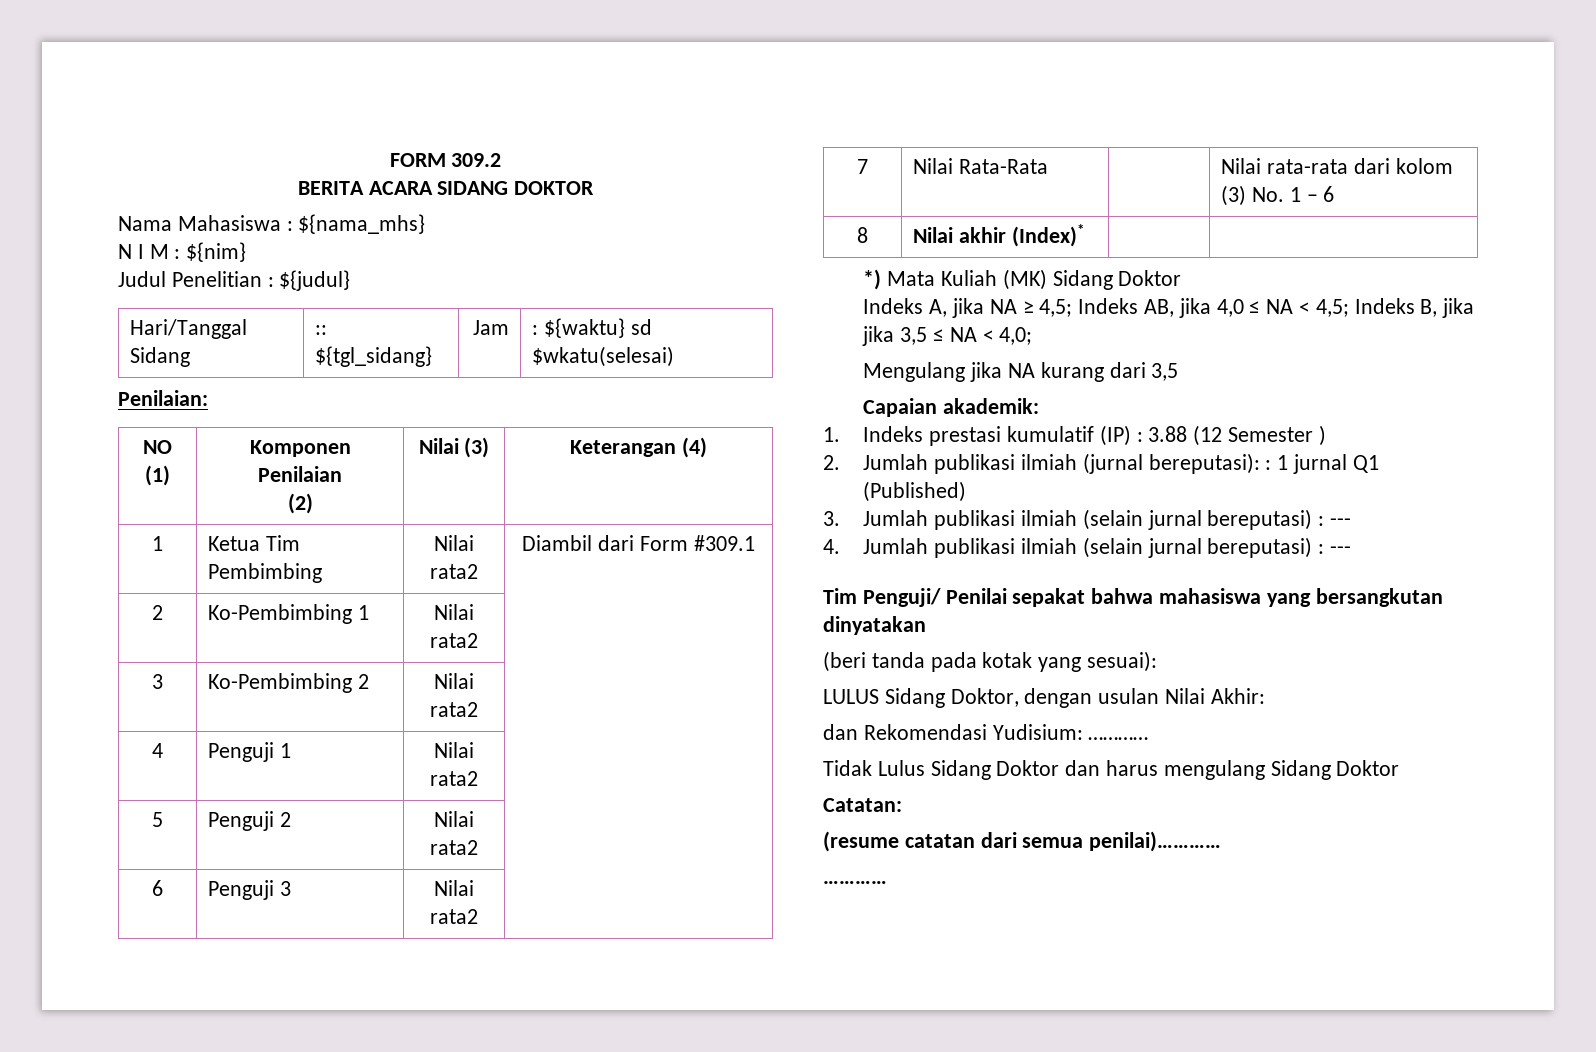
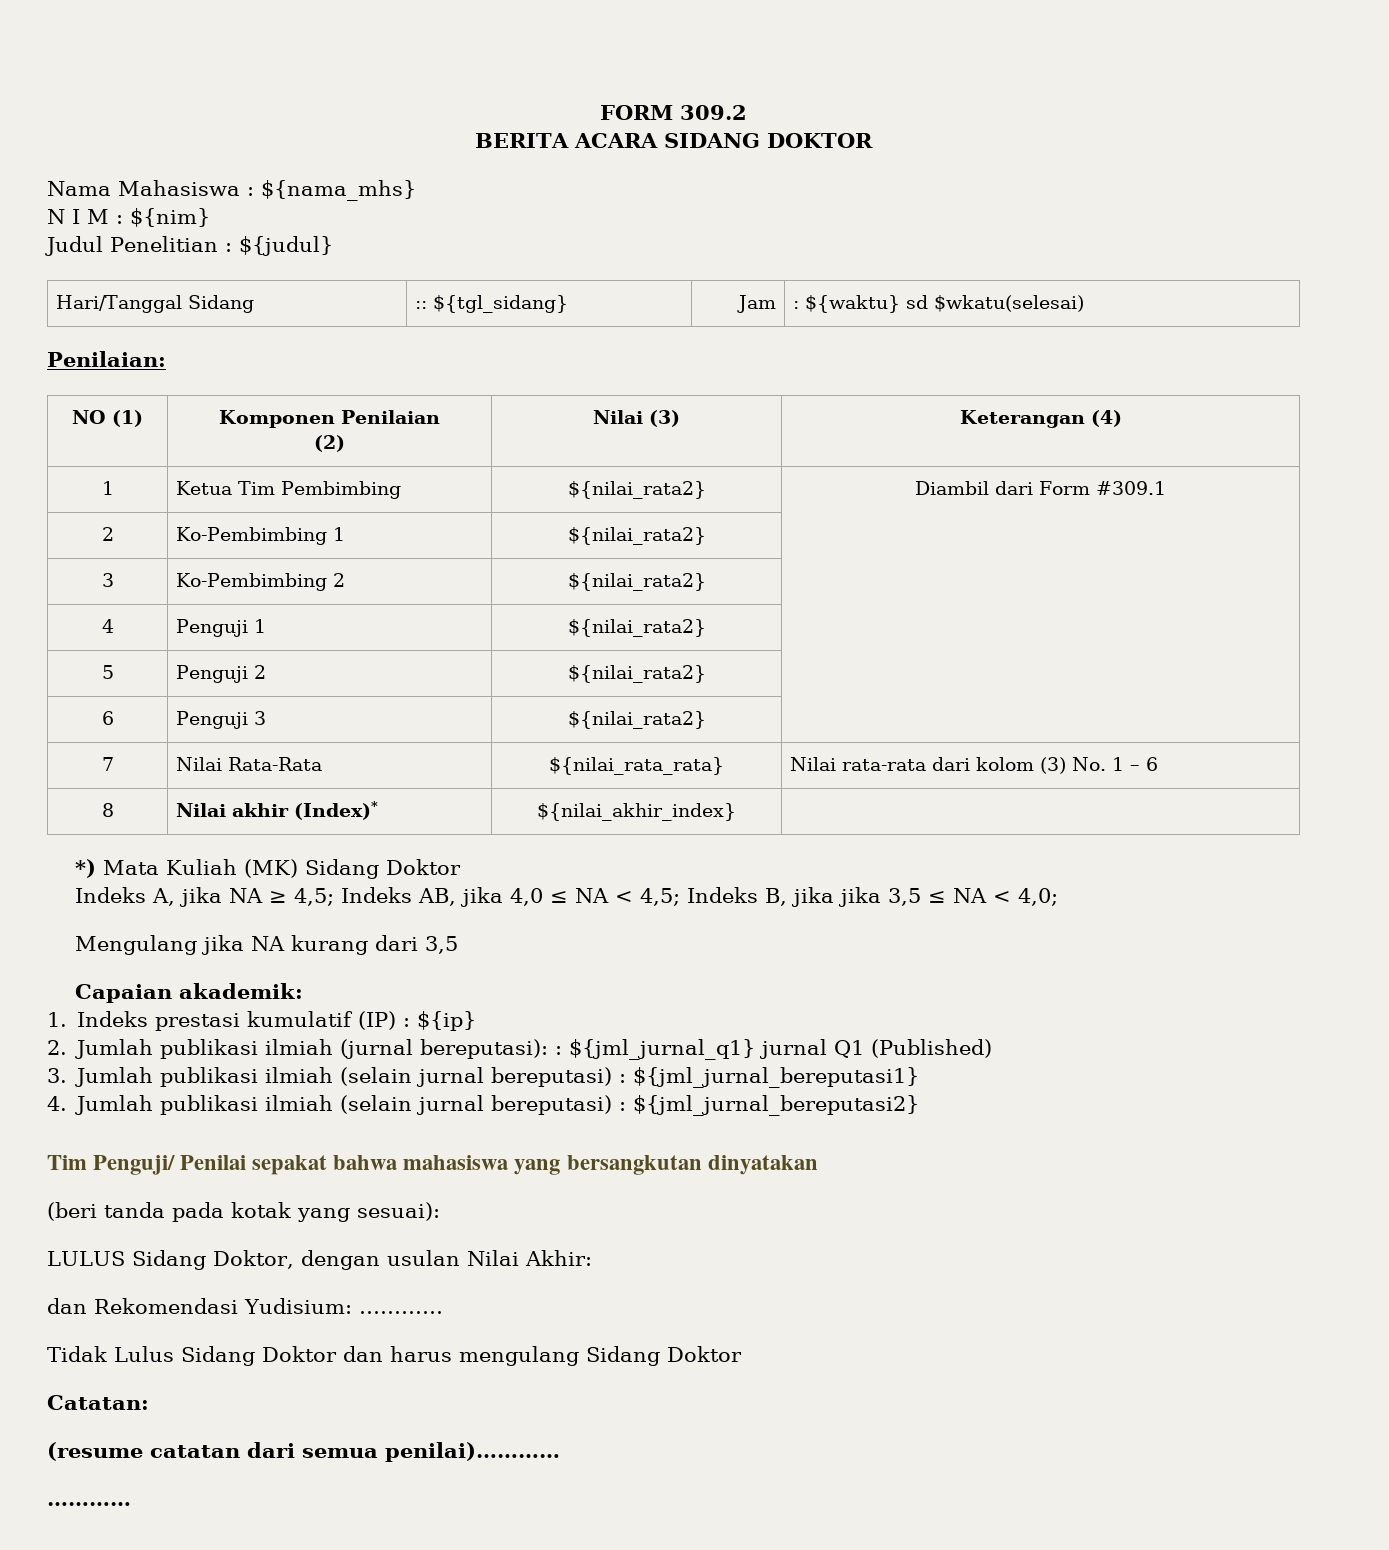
- 1 | Ketua Tim Pembimbing | Nilai rata2 | Diambil dari Form #309.1
+ 1 | Ketua Tim Pembimbing | ${nilai_rata2} | Diambil dari Form #309.1
- 2 | Ko-Pembimbing 1 | Nilai rata2 |
+ 2 | Ko-Pembimbing 1 | ${nilai_rata2} |
- 3 | Ko-Pembimbing 2 | Nilai rata2 |
+ 3 | Ko-Pembimbing 2 | ${nilai_rata2} |
- 4 | Penguji 1 | Nilai rata2 |
+ 4 | Penguji 1 | ${nilai_rata2} |
- 5 | Penguji 2 | Nilai rata2 |
+ 5 | Penguji 2 | ${nilai_rata2} |
- 6 | Penguji 3 | Nilai rata2 |
+ 6 | Penguji 3 | ${nilai_rata2} |
- 7 | Nilai Rata-Rata | | Nilai rata-rata dari kolom (3) No. 1 – 6
+ 7 | Nilai Rata-Rata | ${nilai_rata_rata} | Nilai rata-rata dari kolom (3) No. 1 – 6
- 8 | Nilai akhir (Index)* | |
+ 8 | Nilai akhir (Index)* | ${nilai_akhir_index} |
- 1. Indeks prestasi kumulatif (IP) : 3.88 (12 Semester )
+ 1. Indeks prestasi kumulatif (IP) : ${ip}
- 2. Jumlah publikasi ilmiah (jurnal bereputasi): : 1 jurnal Q1 (Published)
+ 2. Jumlah publikasi ilmiah (jurnal bereputasi): : ${jml_jurnal_q1} jurnal Q1 (Published)
- 3. Jumlah publikasi ilmiah (selain jurnal bereputasi) : ---
+ 3. Jumlah publikasi ilmiah (selain jurnal bereputasi) : ${jml_jurnal_bereputasi1}
- 4. Jumlah publikasi ilmiah (selain jurnal bereputasi) : ---
+ 4. Jumlah publikasi ilmiah (selain jurnal bereputasi) : ${jml_jurnal_bereputasi2}

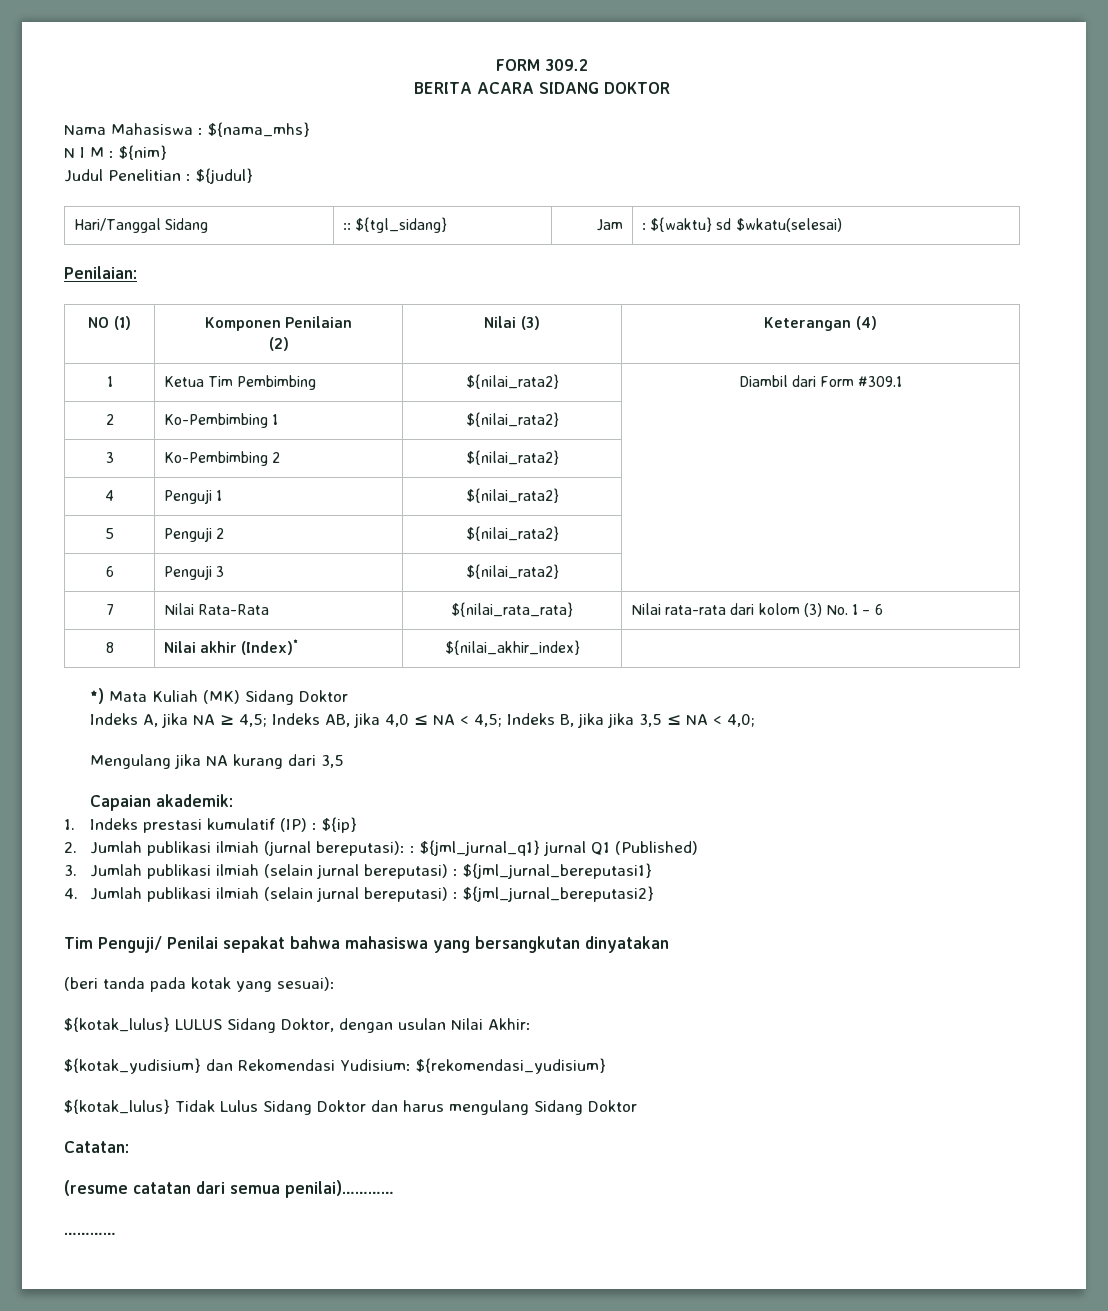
- LULUS Sidang Doktor, dengan usulan Nilai Akhir:
+ ${kotak_lulus} LULUS Sidang Doktor, dengan usulan Nilai Akhir:
- dan Rekomendasi Yudisium: …………
- Tidak Lulus Sidang Doktor dan harus mengulang Sidang Doktor
+ ${kotak_yudisium} dan Rekomendasi Yudisium: ${rekomendasi_yudisium}
+ ${kotak_lulus} Tidak Lulus Sidang Doktor dan harus mengulang Sidang Doktor

